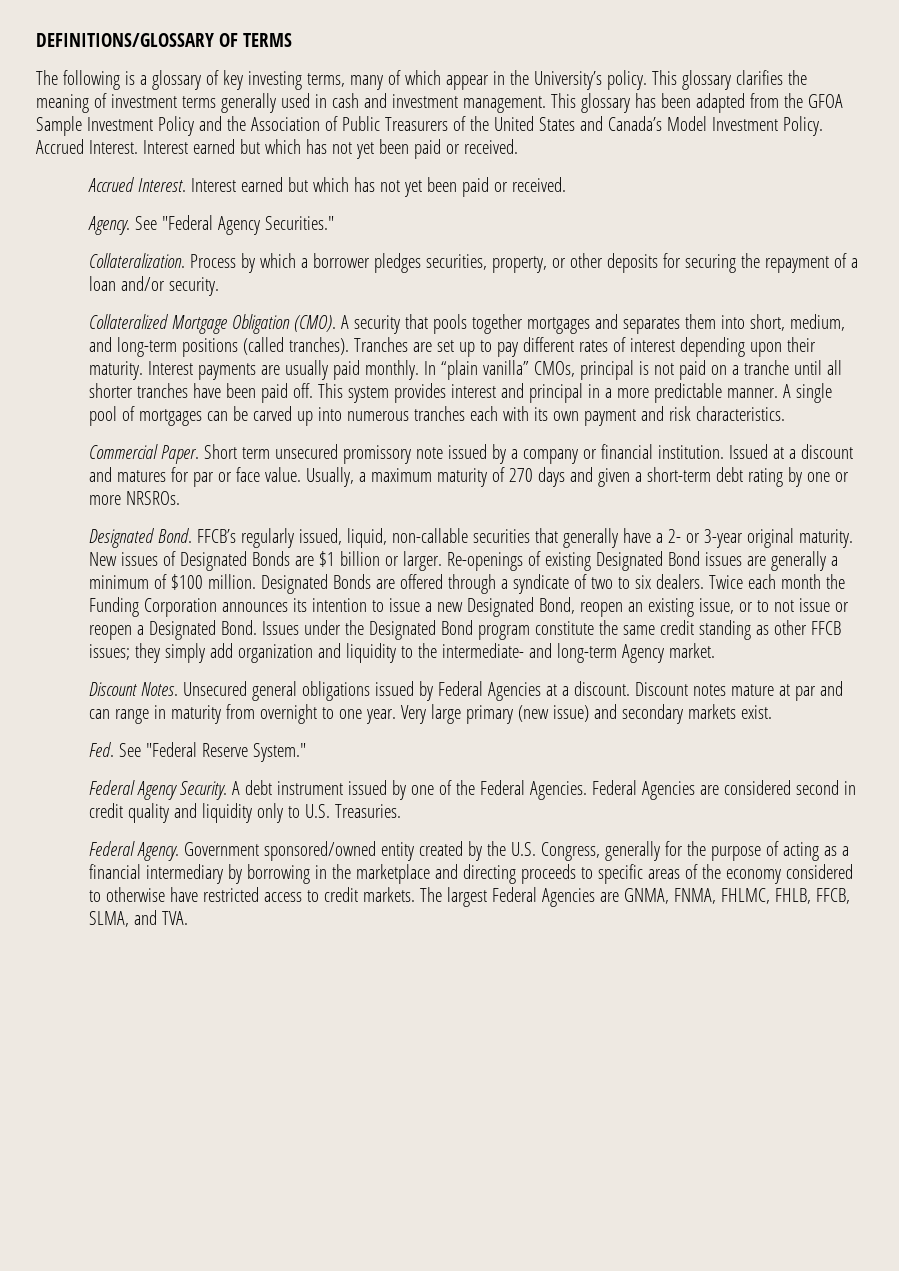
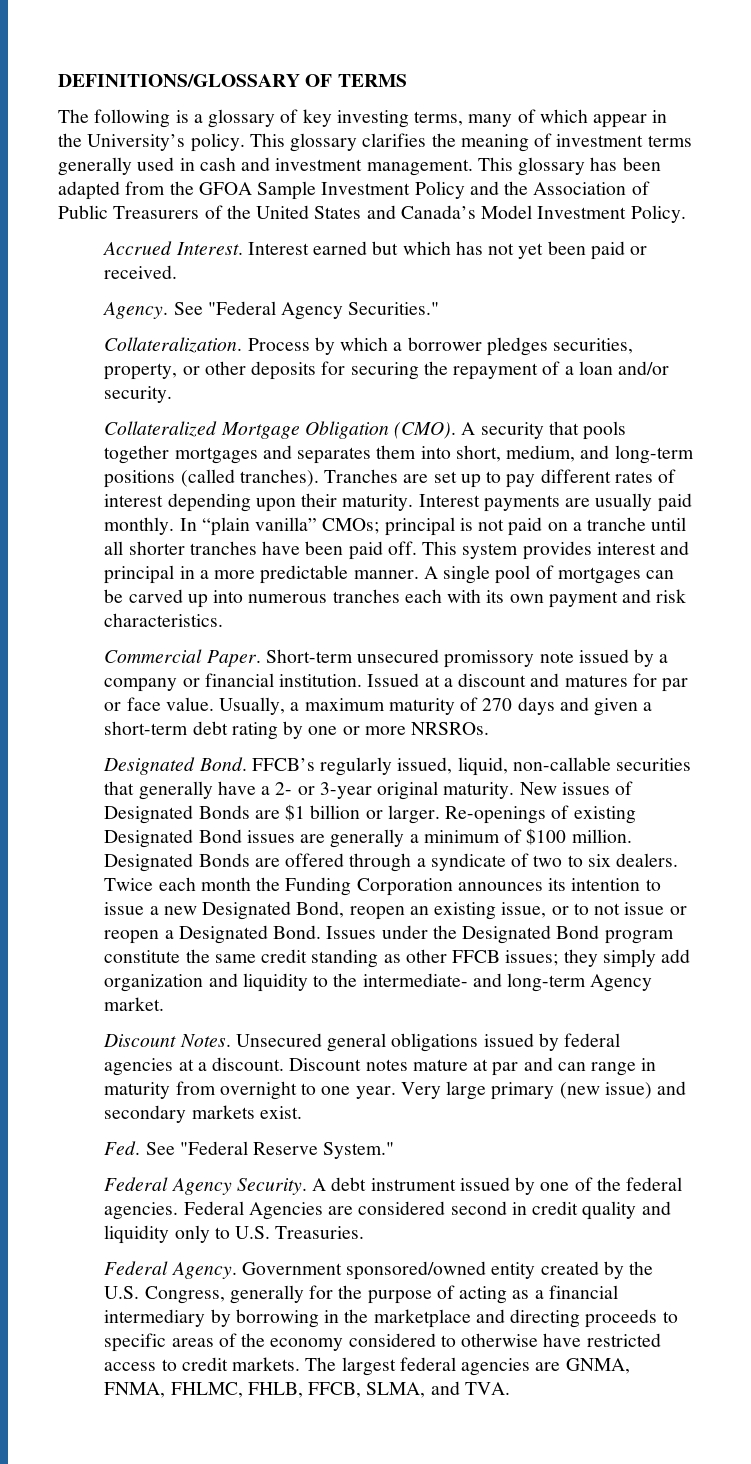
- This glossary has been adapted from the GFOA Sample Investment Policy and the Association of Public Treasurers of the United States and Canada’s Model Investment Policy. Accrued Interest. Interest earned but which has not yet been paid or received.
+ This glossary has been adapted from the GFOA Sample Investment Policy and the Association of Public Treasurers of the United States and Canada’s Model Investment Policy.
- In “plain vanilla” CMOs, principal is not paid on a tranche until all shorter tranches have been paid off.
+ In “plain vanilla” CMOs; principal is not paid on a tranche until all shorter tranches have been paid off.
- Short term unsecured promissory note issued by a company or financial institution.
+ Short-term unsecured promissory note issued by a company or financial institution.
- Unsecured general obligations issued by Federal Agencies at a discount.
+ Unsecured general obligations issued by federal agencies at a discount.
- A debt instrument issued by one of the Federal Agencies.
+ A debt instrument issued by one of the federal agencies.
- The largest Federal Agencies are GNMA, FNMA, FHLMC, FHLB, FFCB, SLMA, and TVA.
+ The largest federal agencies are GNMA, FNMA, FHLMC, FHLB, FFCB, SLMA, and TVA.

